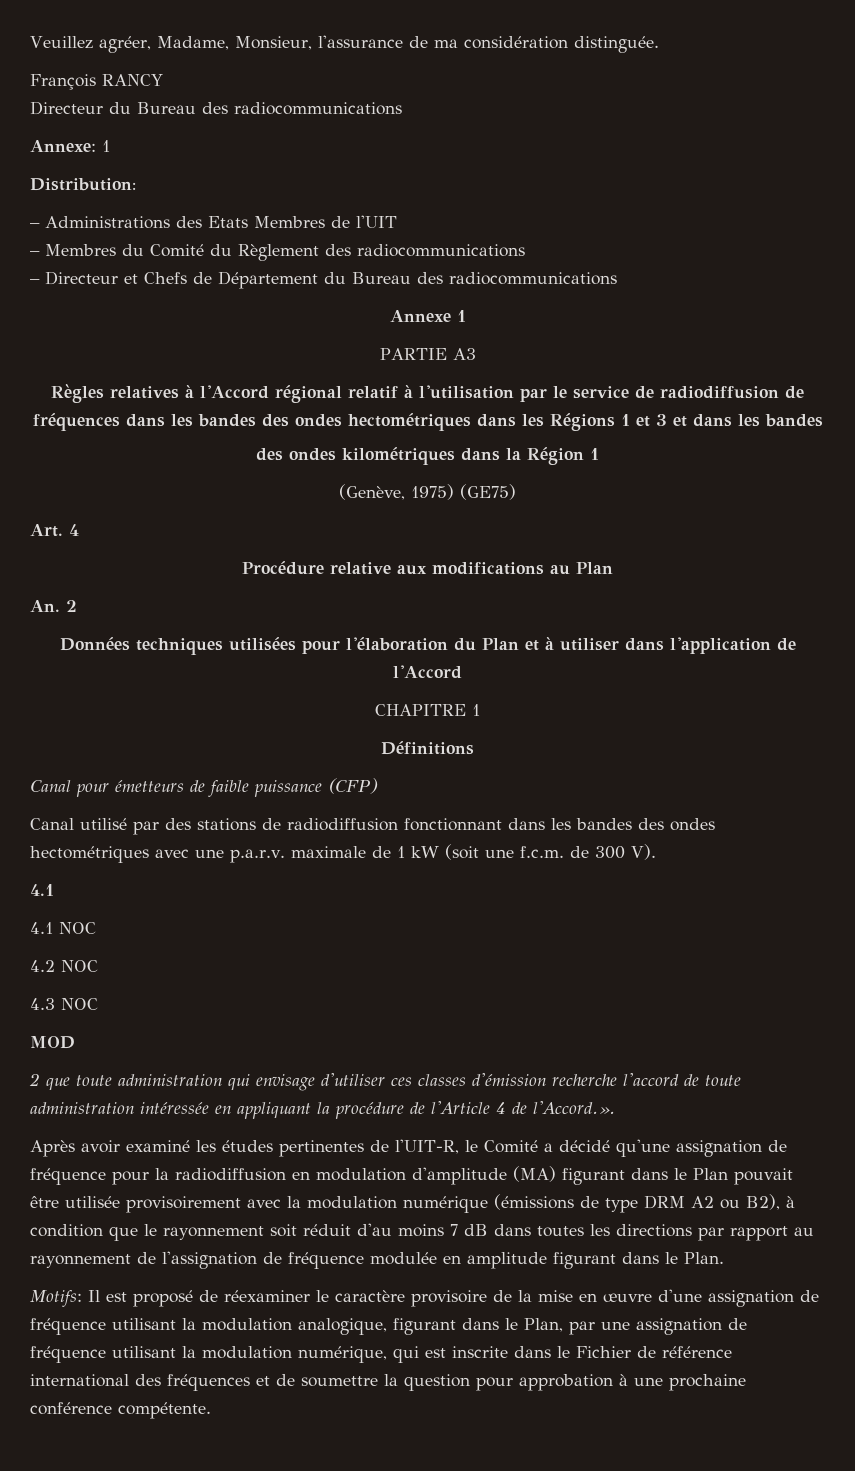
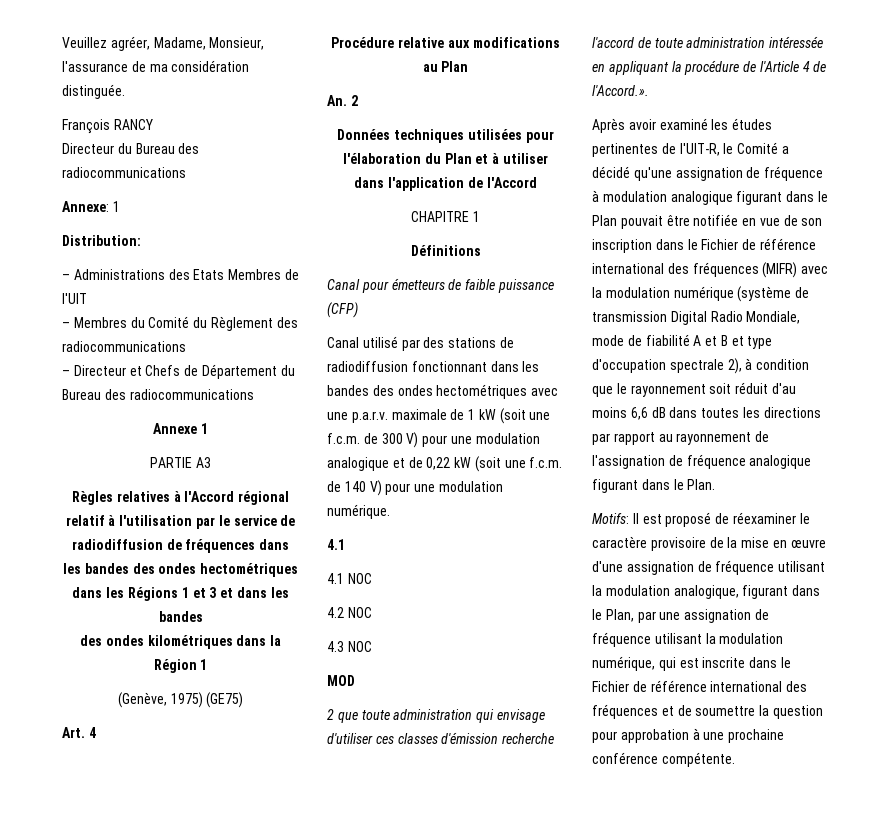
- Canal utilisé par des stations de radiodiffusion fonctionnant dans les bandes des ondes hectométriques avec une p.a.r.v. maximale de 1 kW (soit une f.c.m. de 300 V).
+ Canal utilisé par des stations de radiodiffusion fonctionnant dans les bandes des ondes hectométriques avec une p.a.r.v. maximale de 1 kW (soit une f.c.m. de 300 V) pour une modulation analogique et de 0,22 kW (soit une f.c.m. de 140 V) pour une modulation numérique.
- Après avoir examiné les études pertinentes de l'UIT-R, le Comité a décidé qu'une assignation de fréquence pour la radiodiffusion en modulation d'amplitude (MA) figurant dans le Plan pouvait être utilisée provisoirement avec la modulation numérique (émissions de type DRM A2 ou B2), à condition que le rayonnement soit réduit d'au moins 7 dB dans toutes les directions par rapport au rayonnement de l'assignation de fréquence modulée en amplitude figurant dans le Plan.
+ Après avoir examiné les études pertinentes de l'UIT-R, le Comité a décidé qu'une assignation de fréquence à modulation analogique figurant dans le Plan pouvait être notifiée en vue de son inscription dans le Fichier de référence international des fréquences (MIFR) avec la modulation numérique (système de transmission Digital Radio Mondiale, mode de fiabilité A et B et type d'occupation spectrale 2), à condition que le rayonnement soit réduit d'au moins 6,6 dB dans toutes les directions par rapport au rayonnement de l'assignation de fréquence analogique figurant dans le Plan.

